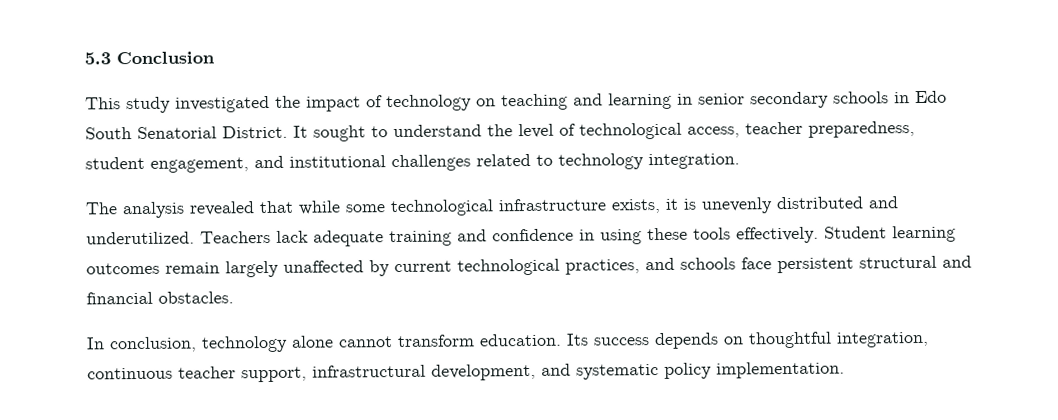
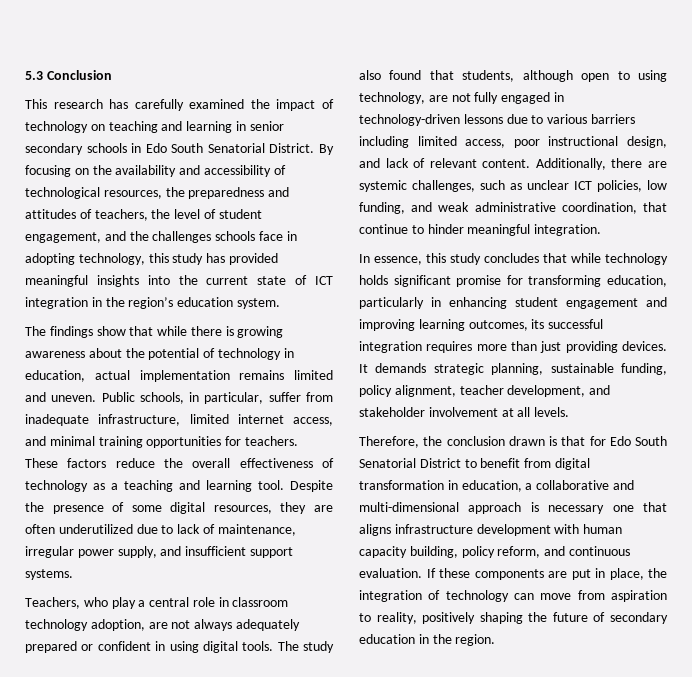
- This study investigated the impact of technology on teaching and learning in senior secondary schools in Edo South Senatorial District.
+ This research has carefully examined the impact of technology on teaching and learning in senior secondary schools in Edo South Senatorial District.
- It sought to understand the level of technological access, teacher preparedness, student engagement, and institutional challenges related to technology integration.
- The analysis revealed that while some technological infrastructure exists, it is unevenly distributed and underutilized. Teachers lack adequate training and confidence in using these tools effectively. Student learning outcomes remain largely unaffected by current technological practices, and schools face persistent structural and financial obstacles.
- In conclusion, technology alone cannot transform education. Its success depends on thoughtful integration, continuous teacher support, infrastructural development, and systematic policy implementation.
+ By focusing on the availability and accessibility of technological resources, the preparedness and attitudes of teachers, the level of student engagement, and the challenges schools face in adopting technology, this study has provided meaningful insights into the current state of ICT integration in the region’s education system.
+ The findings show that while there is growing awareness about the potential of technology in education, actual implementation remains limited and uneven. Public schools, in particular, suffer from inadequate infrastructure, limited internet access, and minimal training opportunities for teachers. These factors reduce the overall effectiveness of technology as a teaching and learning tool. Despite the presence of some digital resources, they are often underutilized due to lack of maintenance, irregular power supply, and insufficient support systems.
+ Teachers, who play a central role in classroom technology adoption, are not always adequately prepared or confident in using digital tools. The study also found that students, although open to using technology, are not fully engaged in technology-driven lessons due to various barriers including limited access, poor instructional design, and lack of relevant content. Additionally, there are systemic challenges, such as unclear ICT policies, low funding, and weak administrative coordination, that continue to hinder meaningful integration.
+ In essence, this study concludes that while technology holds significant promise for transforming education, particularly in enhancing student engagement and improving learning outcomes, its successful integration requires more than just providing devices. It demands strategic planning, sustainable funding, policy alignment, teacher development, and stakeholder involvement at all levels.
+ Therefore, the conclusion drawn is that for Edo South Senatorial District to benefit from digital transformation in education, a collaborative and multi-dimensional approach is necessary one that aligns infrastructure development with human capacity building, policy reform, and continuous evaluation. If these components are put in place, the integration of technology can move from aspiration to reality, positively shaping the future of secondary education in the region.

